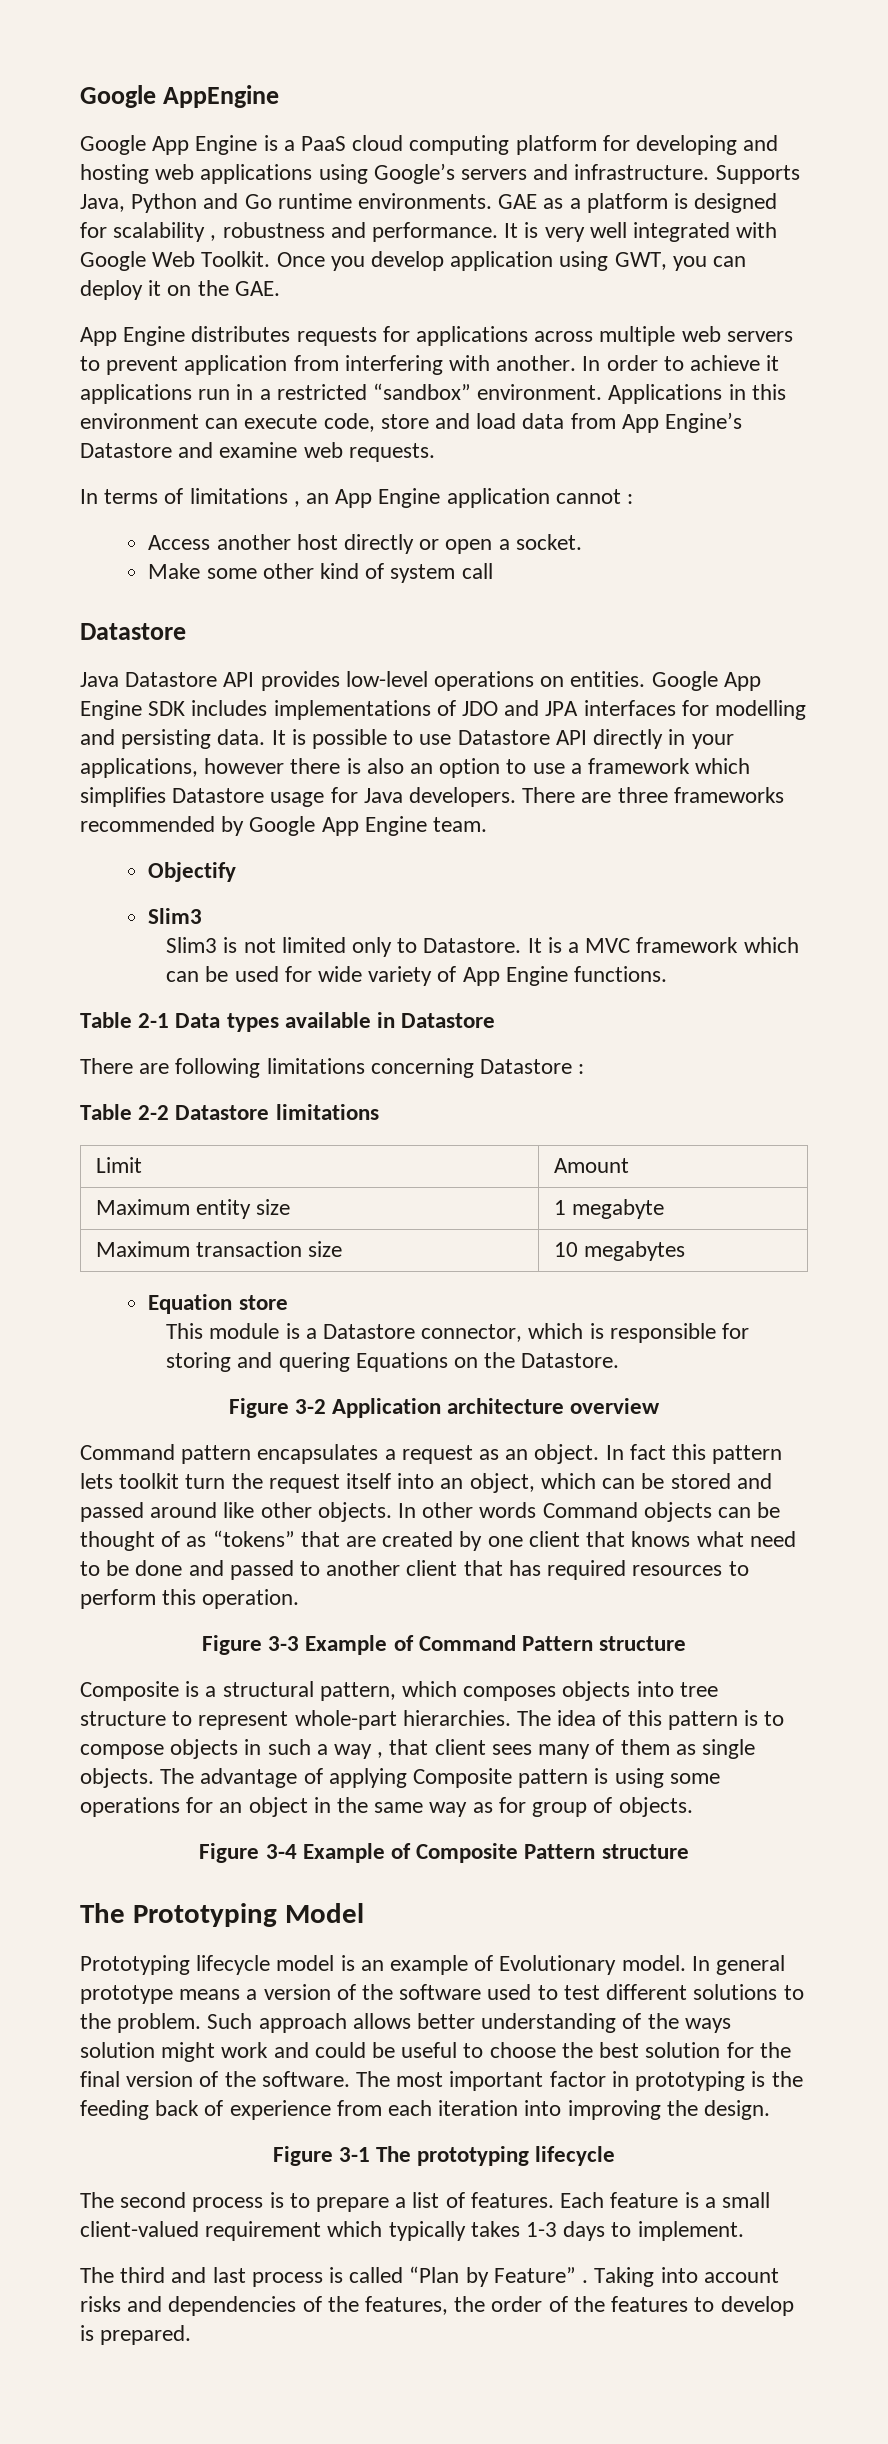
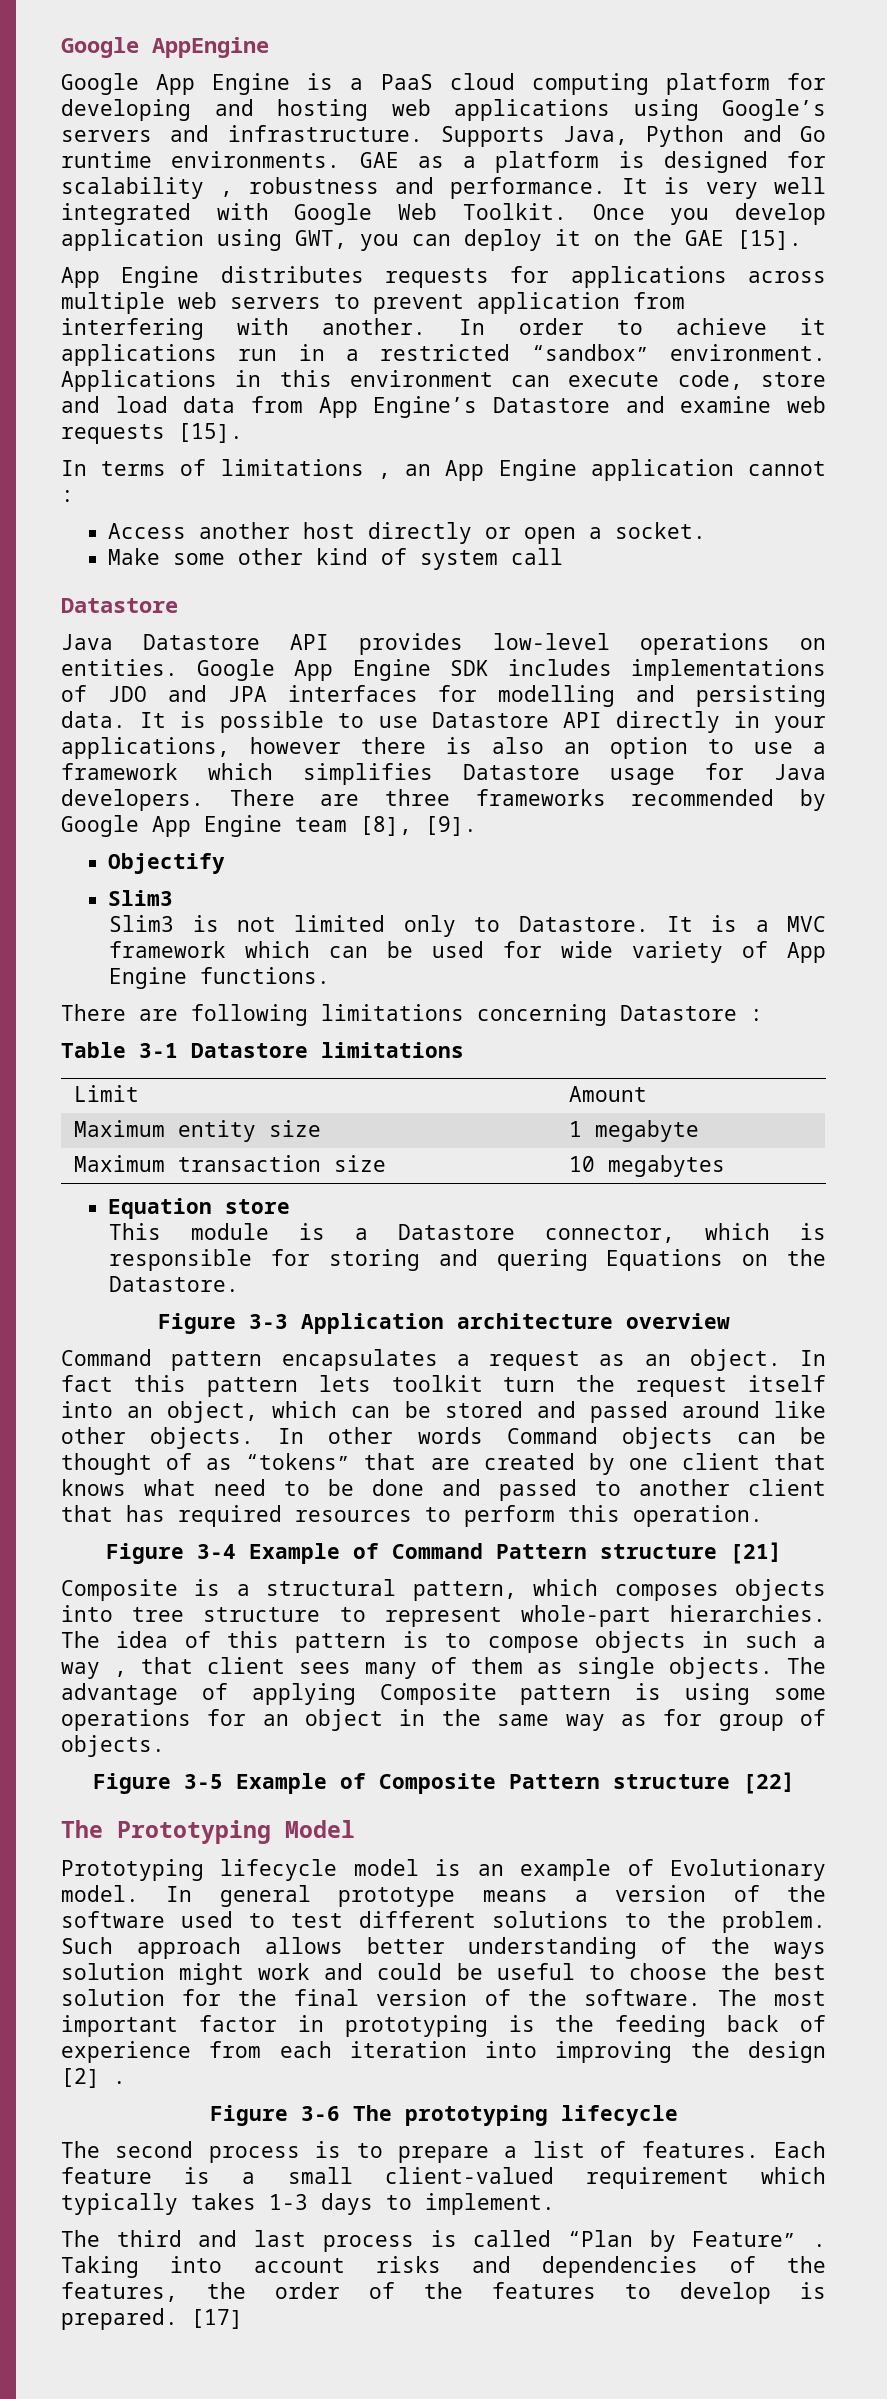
- Once you develop application using GWT, you can deploy it on the GAE.
+ Once you develop application using GWT, you can deploy it on the GAE [15].
- Applications in this environment can execute code, store and load data from App Engine’s Datastore and examine web requests.
+ Applications in this environment can execute code, store and load data from App Engine’s Datastore and examine web requests [15].
- There are three frameworks recommended by Google App Engine team.
+ There are three frameworks recommended by Google App Engine team [8], [9].
- Table 2-1 Data types available in Datastore
- Table 2-2 Datastore limitations
+ Table 3-1 Datastore limitations
- Figure 3-2 Application architecture overview
+ Figure 3-3 Application architecture overview
- Figure 3-3 Example of Command Pattern structure
+ Figure 3-4 Example of Command Pattern structure [21]
- Figure 3-4 Example of Composite Pattern structure
+ Figure 3-5 Example of Composite Pattern structure [22]
- The most important factor in prototyping is the feeding back of experience from each iteration into improving the design.
- Figure 3-1 The prototyping lifecycle
+ The most important factor in prototyping is the feeding back of experience from each iteration into improving the design [2] .
+ Figure 3-6 The prototyping lifecycle
+ [17]

